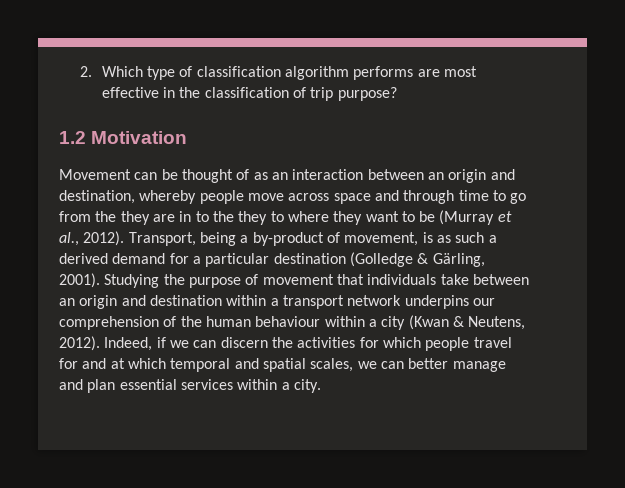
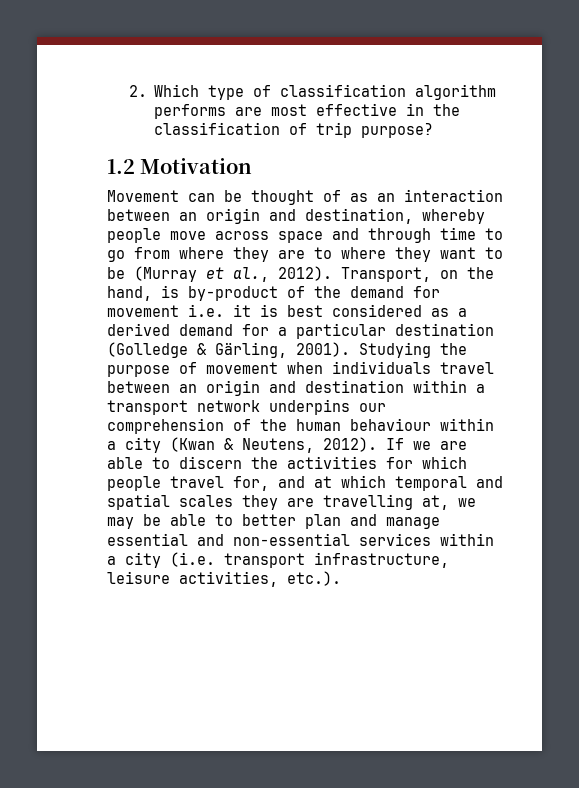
- Movement can be thought of as an interaction between an origin and destination, whereby people move across space and through time to go from the they are in to the they to where they want to be (Murray et al., 2012).
+ Movement can be thought of as an interaction between an origin and destination, whereby people move across space and through time to go from where they are to where they want to be (Murray et al., 2012).
- Transport, being a by-product of movement, is as such a derived demand for a particular destination (Golledge & Gärling, 2001).
+ Transport, on the hand, is by-product of the demand for movement i.e. it is best considered as a derived demand for a particular destination (Golledge & Gärling, 2001).
- Studying the purpose of movement that individuals take between an origin and destination within a transport network underpins our comprehension of the human behaviour within a city (Kwan & Neutens, 2012).
+ Studying the purpose of movement when individuals travel between an origin and destination within a transport network underpins our comprehension of the human behaviour within a city (Kwan & Neutens, 2012).
- Indeed, if we can discern the activities for which people travel for and at which temporal and spatial scales, we can better manage and plan essential services within a city.
+ If we are able to discern the activities for which people travel for, and at which temporal and spatial scales they are travelling at, we may be able to better plan and manage essential and non-essential services within a city (i.e. transport infrastructure, leisure activities, etc.).

